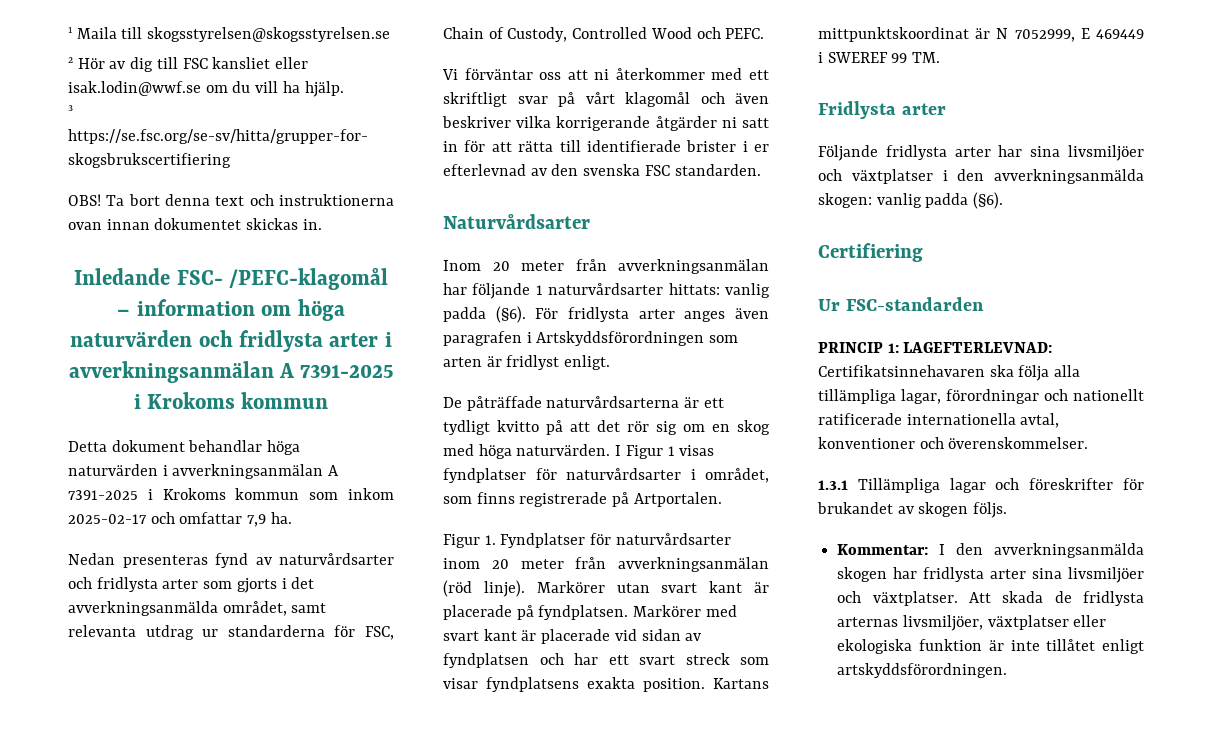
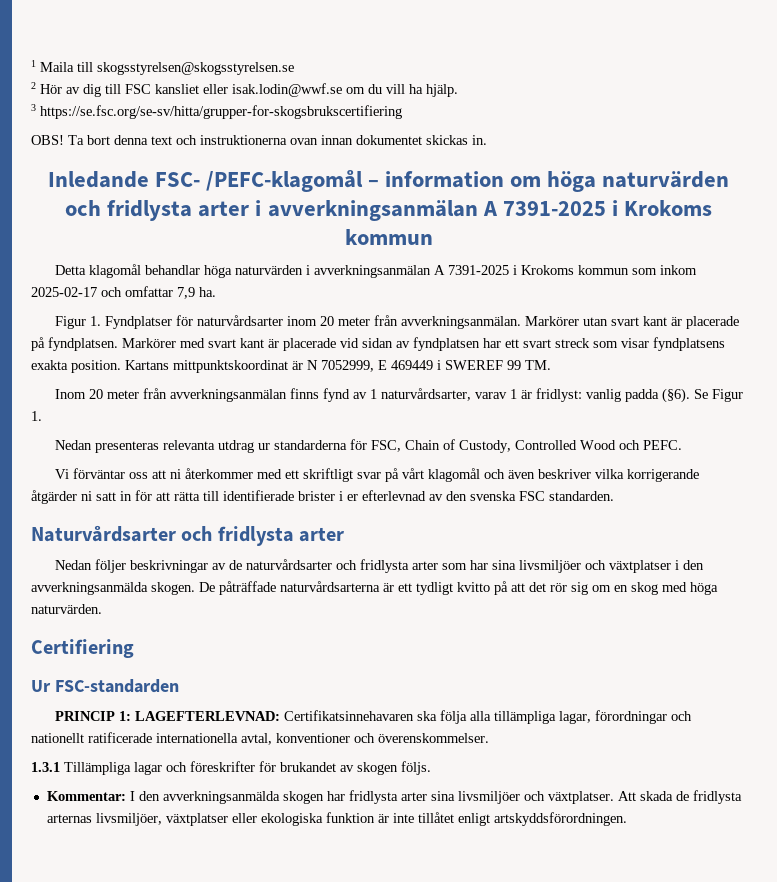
- Detta dokument behandlar höga naturvärden i avverkningsanmälan A 7391-2025 i Krokoms kommun som inkom 2025-02-17 och omfattar 7,9 ha.
+ Detta klagomål behandlar höga naturvärden i avverkningsanmälan A 7391-2025 i Krokoms kommun som inkom 2025-02-17 och omfattar 7,9 ha.
- Nedan presenteras fynd av naturvårdsarter och fridlysta arter som gjorts i det avverkningsanmälda området, samt relevanta utdrag ur standarderna för FSC, Chain of Custody, Controlled Wood och PEFC.
+ Figur 1. Fyndplatser för naturvårdsarter inom 20 meter från avverkningsanmälan. Markörer utan svart kant är placerade på fyndplatsen. Markörer med svart kant är placerade vid sidan av fyndplatsen har ett svart streck som visar fyndplatsens exakta position. Kartans mittpunktskoordinat är N 7052999, E 469449 i SWEREF 99 TM.
+ Inom 20 meter från avverkningsanmälan finns fynd av 1 naturvårdsarter, varav 1 är fridlyst: vanlig padda (§6). Se Figur 1.
+ Nedan presenteras relevanta utdrag ur standarderna för FSC, Chain of Custody, Controlled Wood och PEFC.
- Naturvårdsarter
- Inom 20 meter från avverkningsanmälan har följande 1 naturvårdsarter hittats: vanlig padda (§6). För fridlysta arter anges även paragrafen i Artskyddsförordningen som arten är fridlyst enligt.
- De påträffade naturvårdsarterna är ett tydligt kvitto på att det rör sig om en skog med höga naturvärden. I Figur 1 visas fyndplatser för naturvårdsarter i området, som finns registrerade på Artportalen.
- Figur 1. Fyndplatser för naturvårdsarter inom 20 meter från avverkningsanmälan (röd linje). Markörer utan svart kant är placerade på fyndplatsen. Markörer med svart kant är placerade vid sidan av fyndplatsen och har ett svart streck som visar fyndplatsens exakta position. Kartans mittpunktskoordinat är N 7052999, E 469449 i SWEREF 99 TM.
- Fridlysta arter
- Följande fridlysta arter har sina livsmiljöer och växtplatser i den avverkningsanmälda skogen: vanlig padda (§6).
+ Naturvårdsarter och fridlysta arter
+ Nedan följer beskrivningar av de naturvårdsarter och fridlysta arter som har sina livsmiljöer och växtplatser i den avverkningsanmälda skogen. De påträffade naturvårdsarterna är ett tydligt kvitto på att det rör sig om en skog med höga naturvärden.

